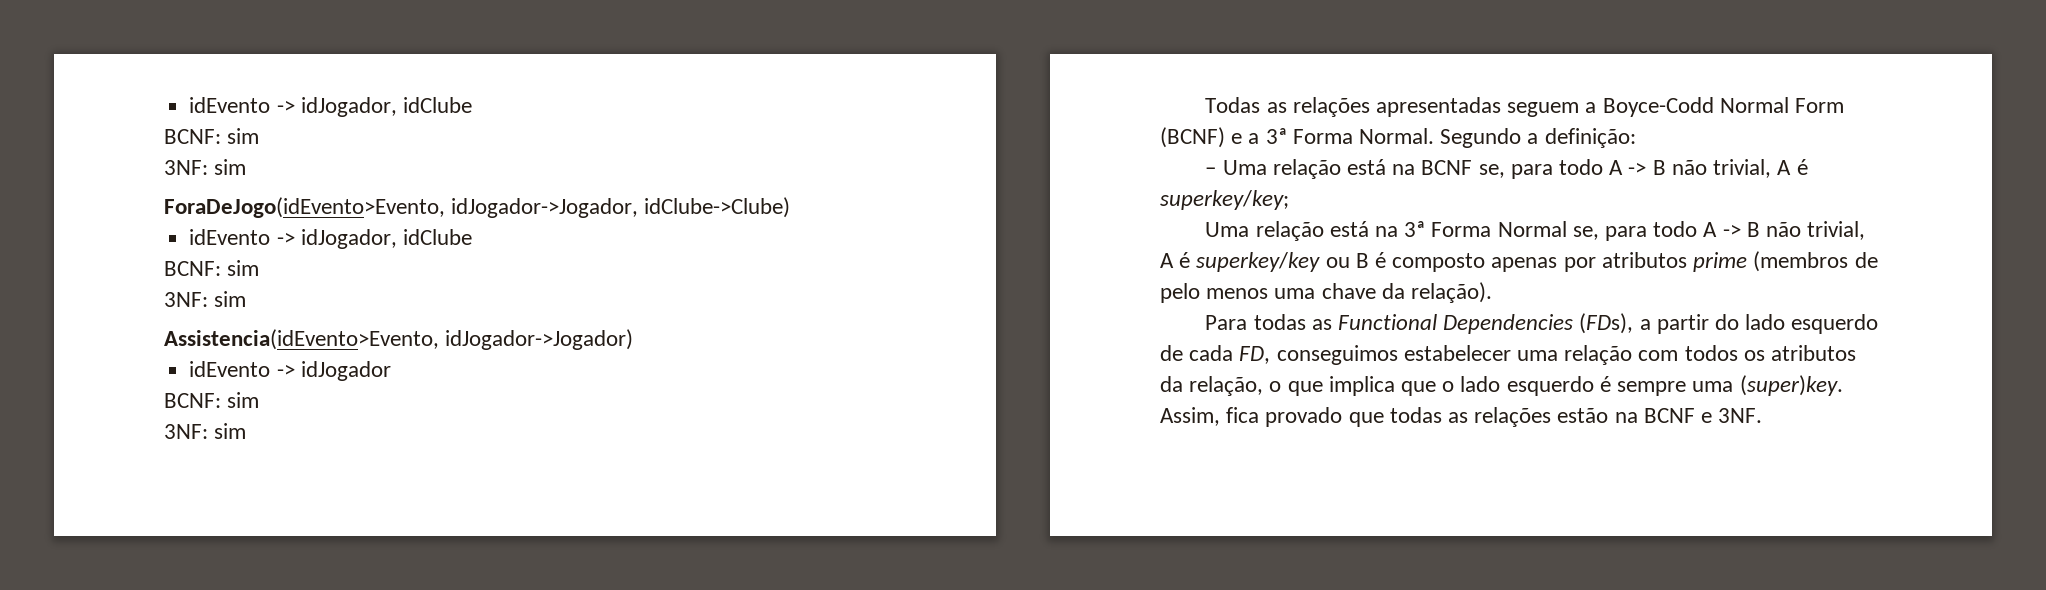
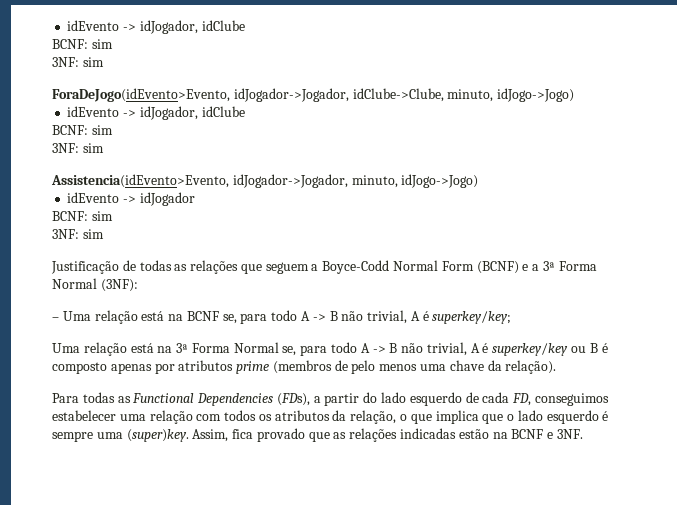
- ForaDeJogo(idEvento>Evento, idJogador->Jogador, idClube->Clube)
+ ForaDeJogo(idEvento>Evento, idJogador->Jogador, idClube->Clube, minuto, idJogo->Jogo)
- Assistencia(idEvento>Evento, idJogador->Jogador)
+ Assistencia(idEvento>Evento, idJogador->Jogador, minuto, idJogo->Jogo)
- Todas as relações apresentadas seguem a Boyce-Codd Normal Form (BCNF) e a 3ª Forma Normal. Segundo a definição:
+ Justificação de todas as relações que seguem a Boyce-Codd Normal Form (BCNF) e a 3ª Forma Normal (3NF):
- Assim, fica provado que todas as relações estão na BCNF e 3NF.
+ Assim, fica provado que as relações indicadas estão na BCNF e 3NF.

